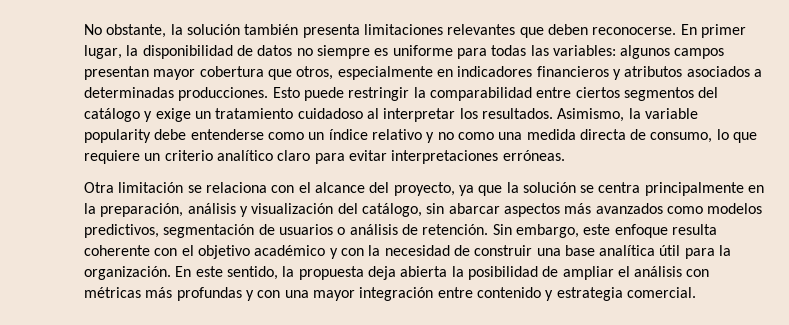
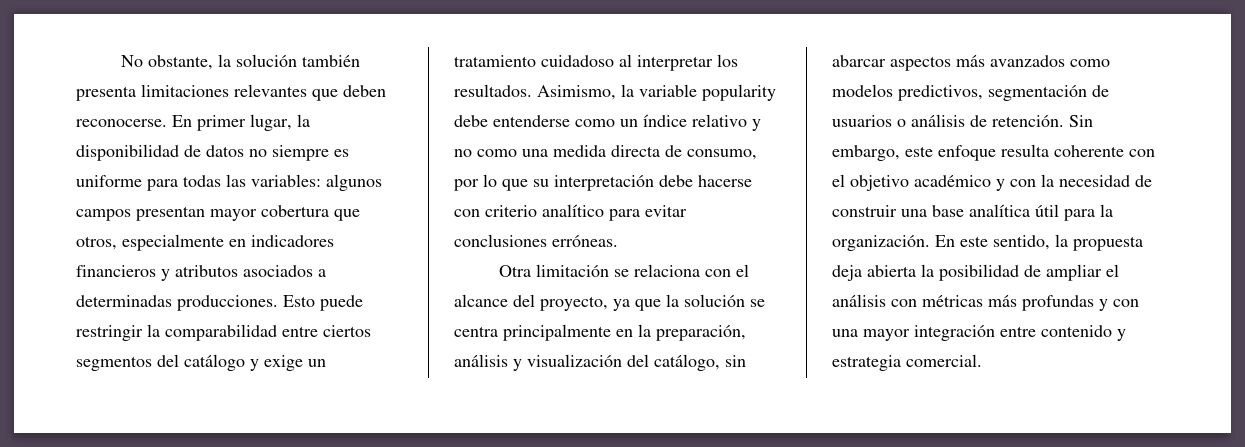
- Asimismo, la variable popularity debe entenderse como un índice relativo y no como una medida directa de consumo, lo que requiere un criterio analítico claro para evitar interpretaciones erróneas.
+ Asimismo, la variable popularity debe entenderse como un índice relativo y no como una medida directa de consumo, por lo que su interpretación debe hacerse con criterio analítico para evitar conclusiones erróneas.

